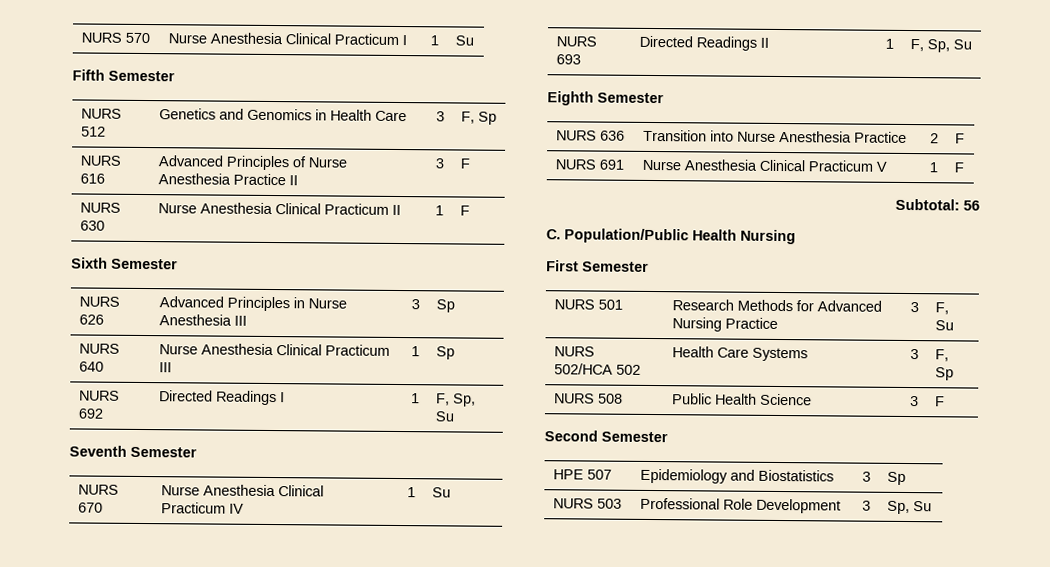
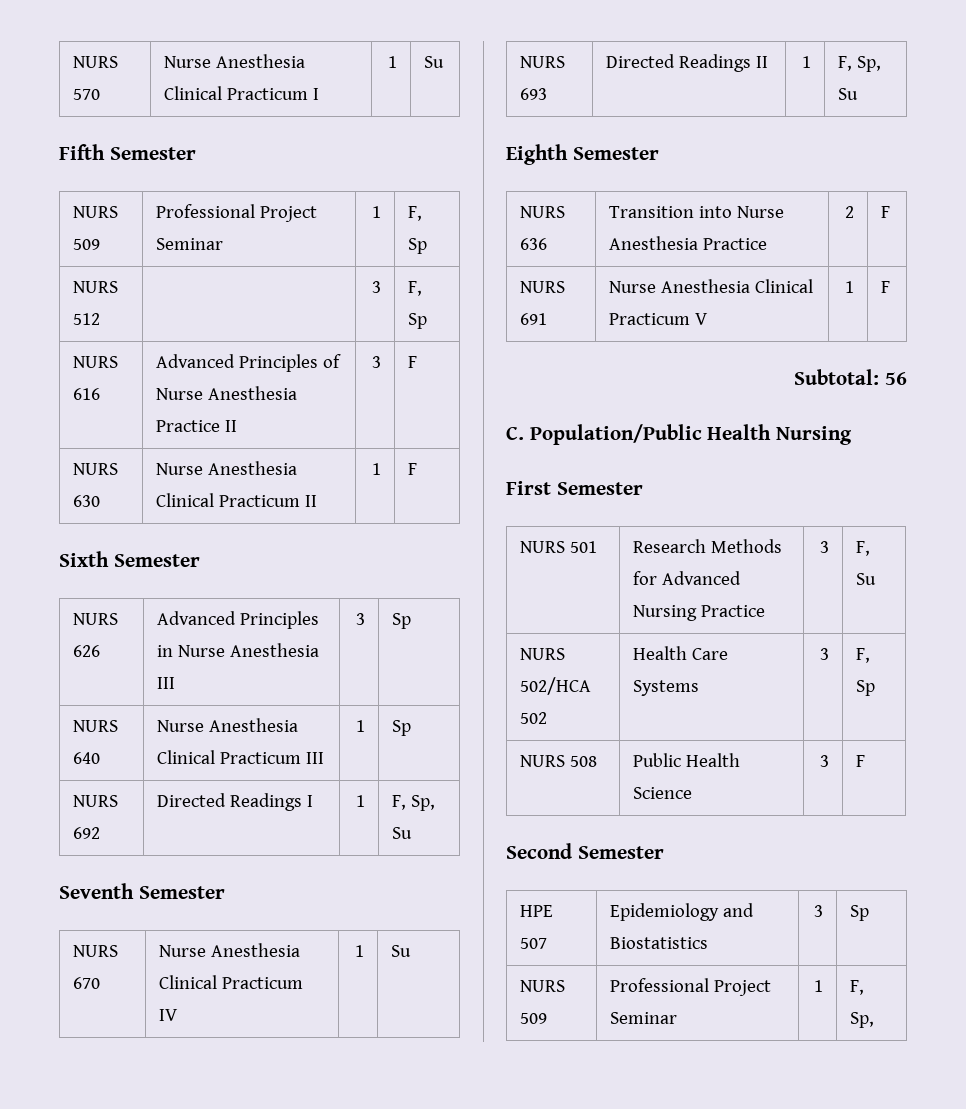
- NURS 512 | Genetics and Genomics in Health Care | 3 | F, Sp
+ NURS 509 | Professional Project Seminar | 1 | F, Sp
+ NURS 512 | | 3 | F, Sp
- NURS 503 | Professional Role Development | 3 | Sp, Su
+ NURS 509 | Professional Project Seminar | 1 | F, Sp,

